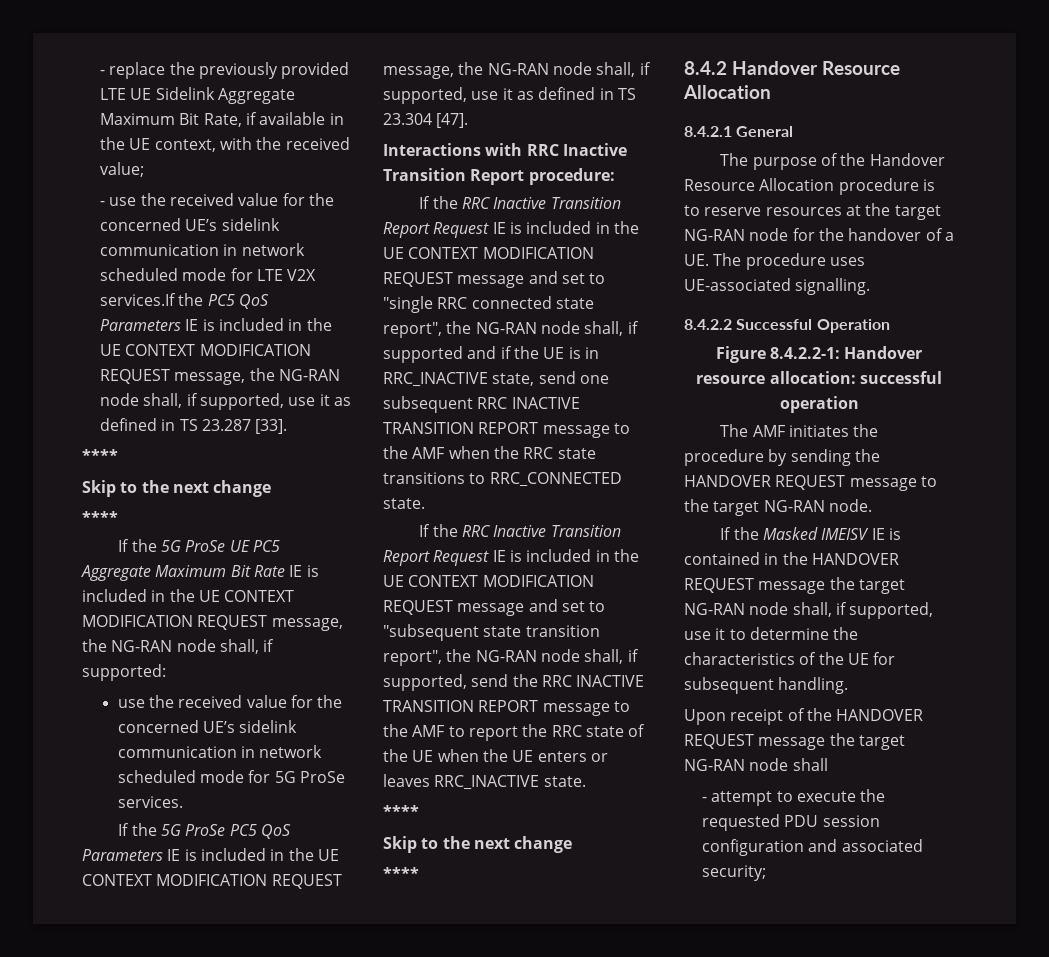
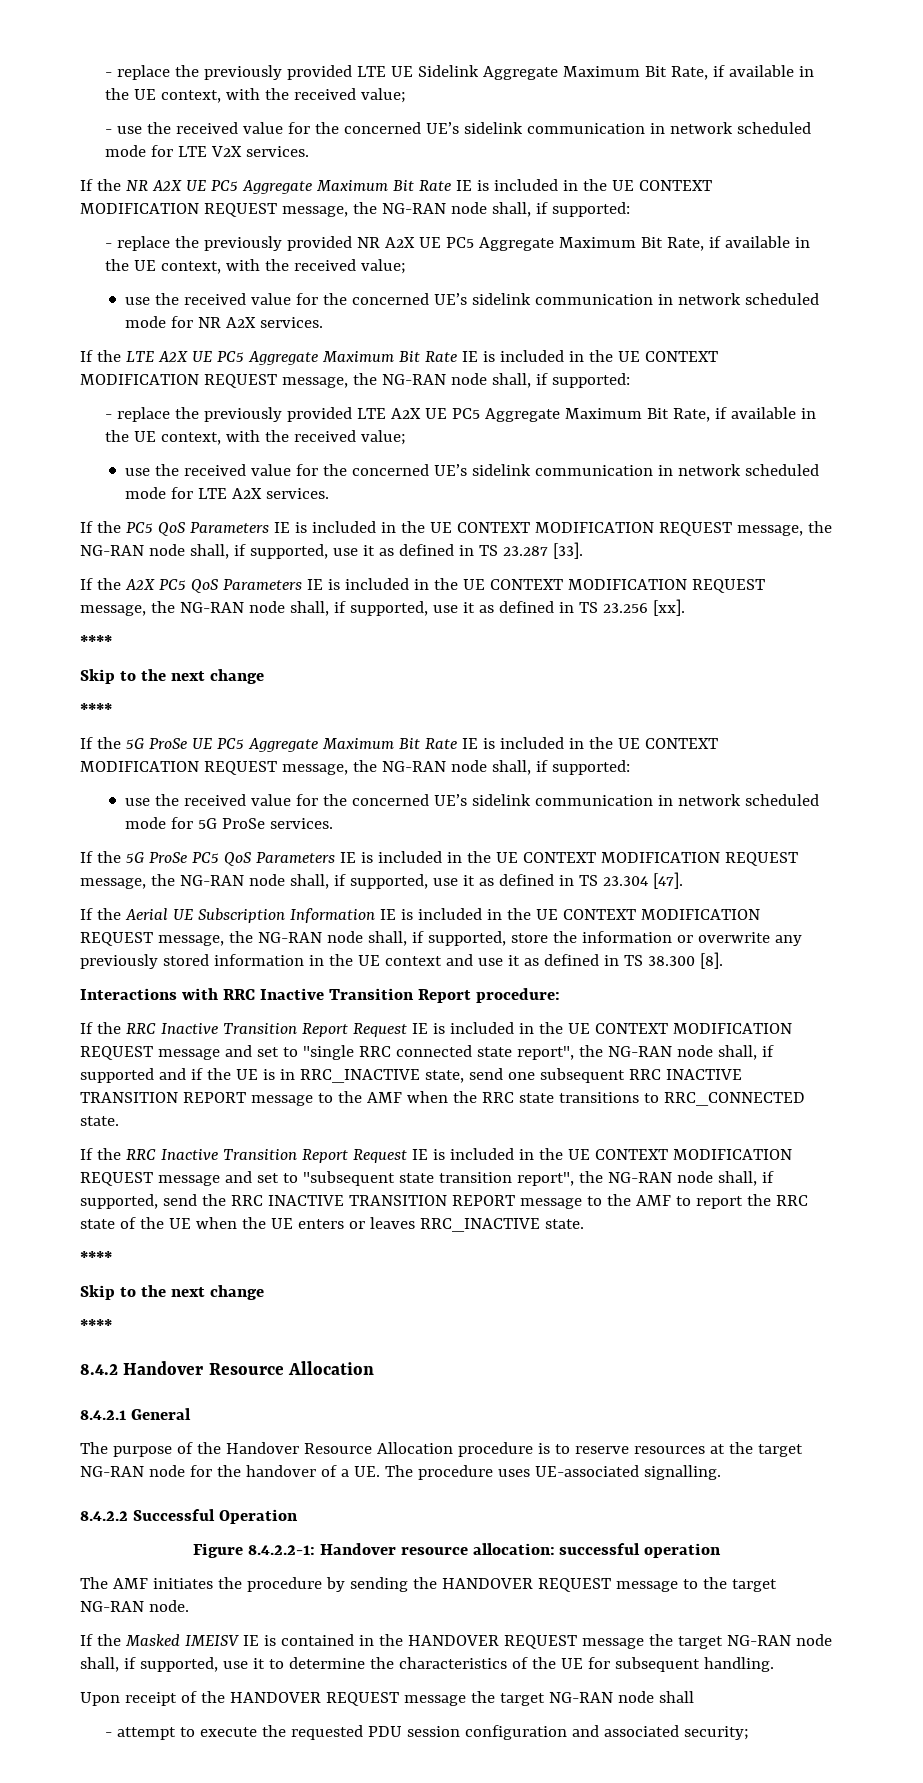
- - use the received value for the concerned UE’s sidelink communication in network scheduled mode for LTE V2X services.If the PC5 QoS Parameters IE is included in the UE CONTEXT MODIFICATION REQUEST message, the NG-RAN node shall, if supported, use it as defined in TS 23.287 [33].
+ - use the received value for the concerned UE’s sidelink communication in network scheduled mode for LTE V2X services.
+ If the NR A2X UE PC5 Aggregate Maximum Bit Rate IE is included in the UE CONTEXT MODIFICATION REQUEST message, the NG-RAN node shall, if supported:
+ - replace the previously provided NR A2X UE PC5 Aggregate Maximum Bit Rate, if available in the UE context, with the received value;
+ use the received value for the concerned UE’s sidelink communication in network scheduled mode for NR A2X services.
+ If the LTE A2X UE PC5 Aggregate Maximum Bit Rate IE is included in the UE CONTEXT MODIFICATION REQUEST message, the NG-RAN node shall, if supported:
+ - replace the previously provided LTE A2X UE PC5 Aggregate Maximum Bit Rate, if available in the UE context, with the received value;
+ use the received value for the concerned UE’s sidelink communication in network scheduled mode for LTE A2X services.
+ If the PC5 QoS Parameters IE is included in the UE CONTEXT MODIFICATION REQUEST message, the NG-RAN node shall, if supported, use it as defined in TS 23.287 [33].
+ If the A2X PC5 QoS Parameters IE is included in the UE CONTEXT MODIFICATION REQUEST message, the NG-RAN node shall, if supported, use it as defined in TS 23.256 [xx].
+ If the Aerial UE Subscription Information IE is included in the UE CONTEXT MODIFICATION REQUEST message, the NG-RAN node shall, if supported, store the information or overwrite any previously stored information in the UE context and use it as defined in TS 38.300 [8].

